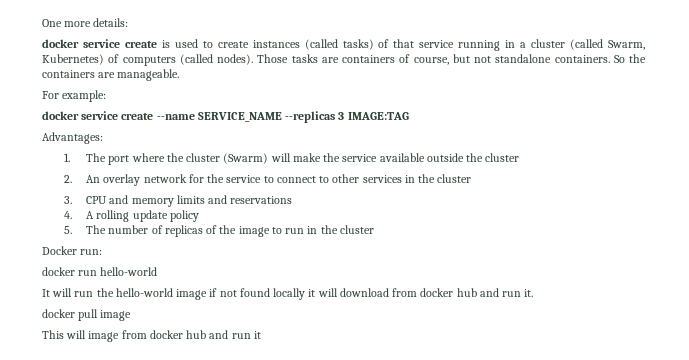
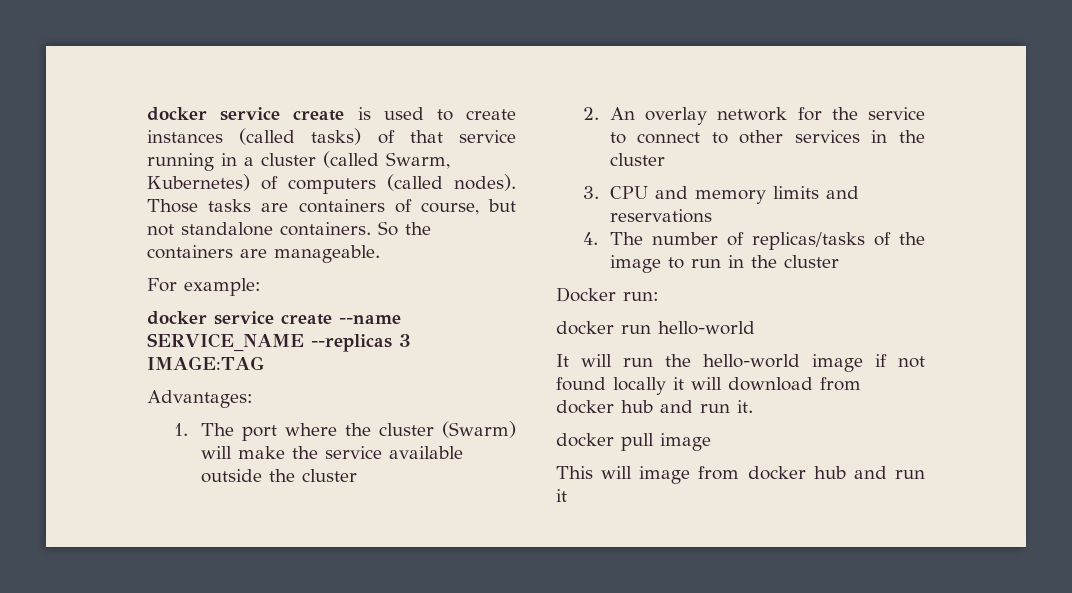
- One more details:
- 4. A rolling update policy
- 5. The number of replicas of the image to run in the cluster
+ 4. The number of replicas/tasks of the image to run in the cluster

